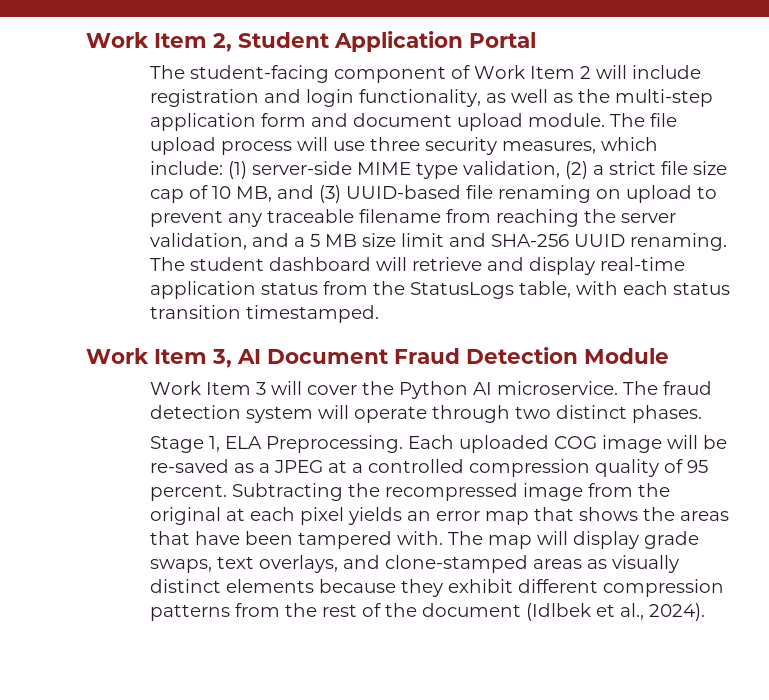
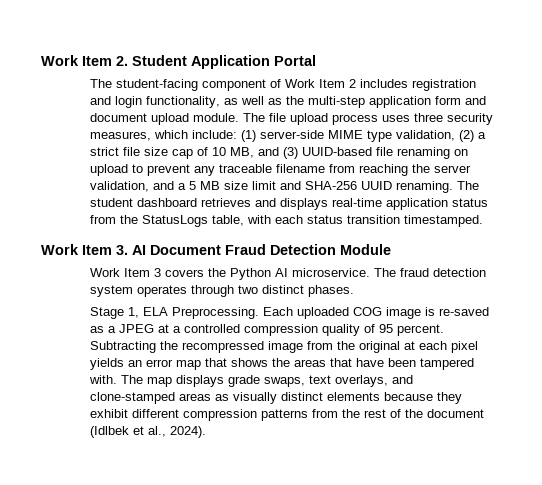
- Work Item 2, Student Application Portal
+ Work Item 2. Student Application Portal
- The student-facing component of Work Item 2 will include registration and login functionality, as well as the multi-step application form and document upload module.
+ The student-facing component of Work Item 2 includes registration and login functionality, as well as the multi-step application form and document upload module.
- The file upload process will use three security measures, which include: (1) server-side MIME type validation, (2) a strict file size cap of 10 MB, and (3) UUID-based file renaming on upload to prevent any traceable filename from reaching the server validation, and a 5 MB size limit and SHA-256 UUID renaming.
+ The file upload process uses three security measures, which include: (1) server-side MIME type validation, (2) a strict file size cap of 10 MB, and (3) UUID-based file renaming on upload to prevent any traceable filename from reaching the server validation, and a 5 MB size limit and SHA-256 UUID renaming.
- The student dashboard will retrieve and display real-time application status from the StatusLogs table, with each status transition timestamped.
+ The student dashboard retrieves and displays real-time application status from the StatusLogs table, with each status transition timestamped.
- Work Item 3, AI Document Fraud Detection Module
+ Work Item 3. AI Document Fraud Detection Module
- Work Item 3 will cover the Python AI microservice.
+ Work Item 3 covers the Python AI microservice.
- The fraud detection system will operate through two distinct phases.
+ The fraud detection system operates through two distinct phases.
- Each uploaded COG image will be re-saved as a JPEG at a controlled compression quality of 95 percent.
+ Each uploaded COG image is re-saved as a JPEG at a controlled compression quality of 95 percent.
- The map will display grade swaps, text overlays, and clone-stamped areas as visually distinct elements because they exhibit different compression patterns from the rest of the document (Idlbek et al., 2024).
+ The map displays grade swaps, text overlays, and clone-stamped areas as visually distinct elements because they exhibit different compression patterns from the rest of the document (Idlbek et al., 2024).

